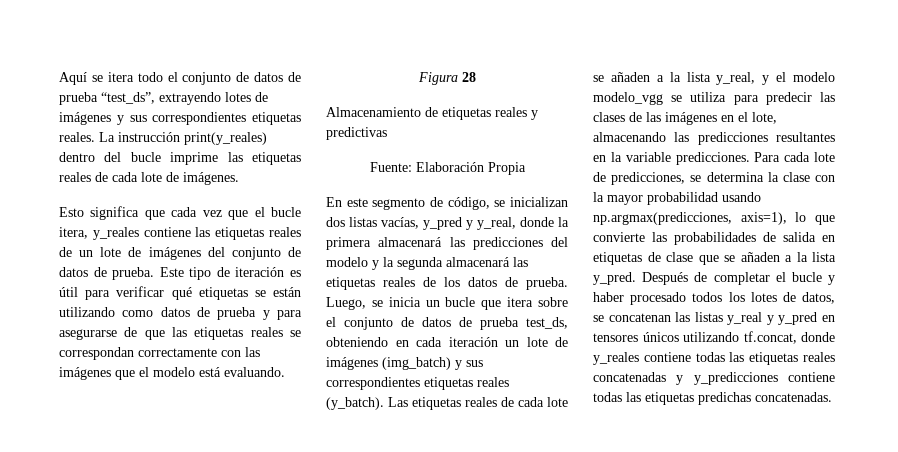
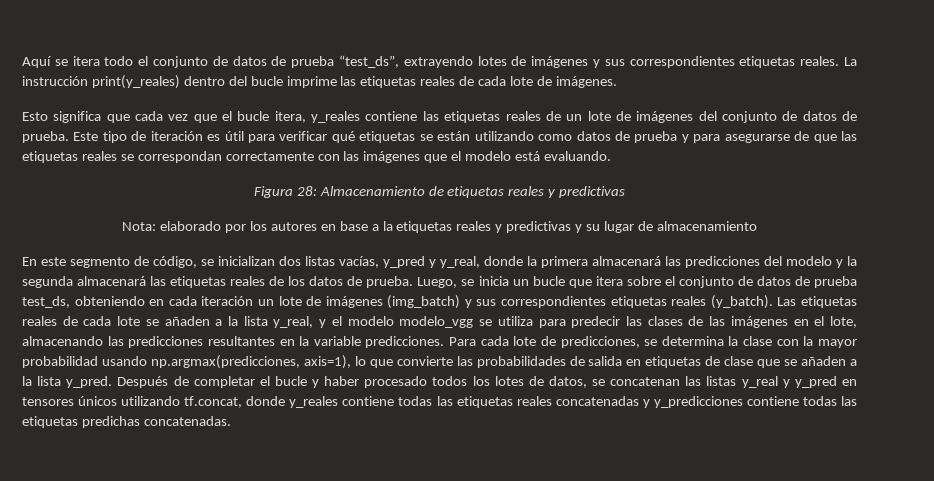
- Figura 28
- Almacenamiento de etiquetas reales y predictivas
+ Figura 28: Almacenamiento de etiquetas reales y predictivas
- Fuente: Elaboración Propia
+ Nota: elaborado por los autores en base a la etiquetas reales y predictivas y su lugar de almacenamiento

